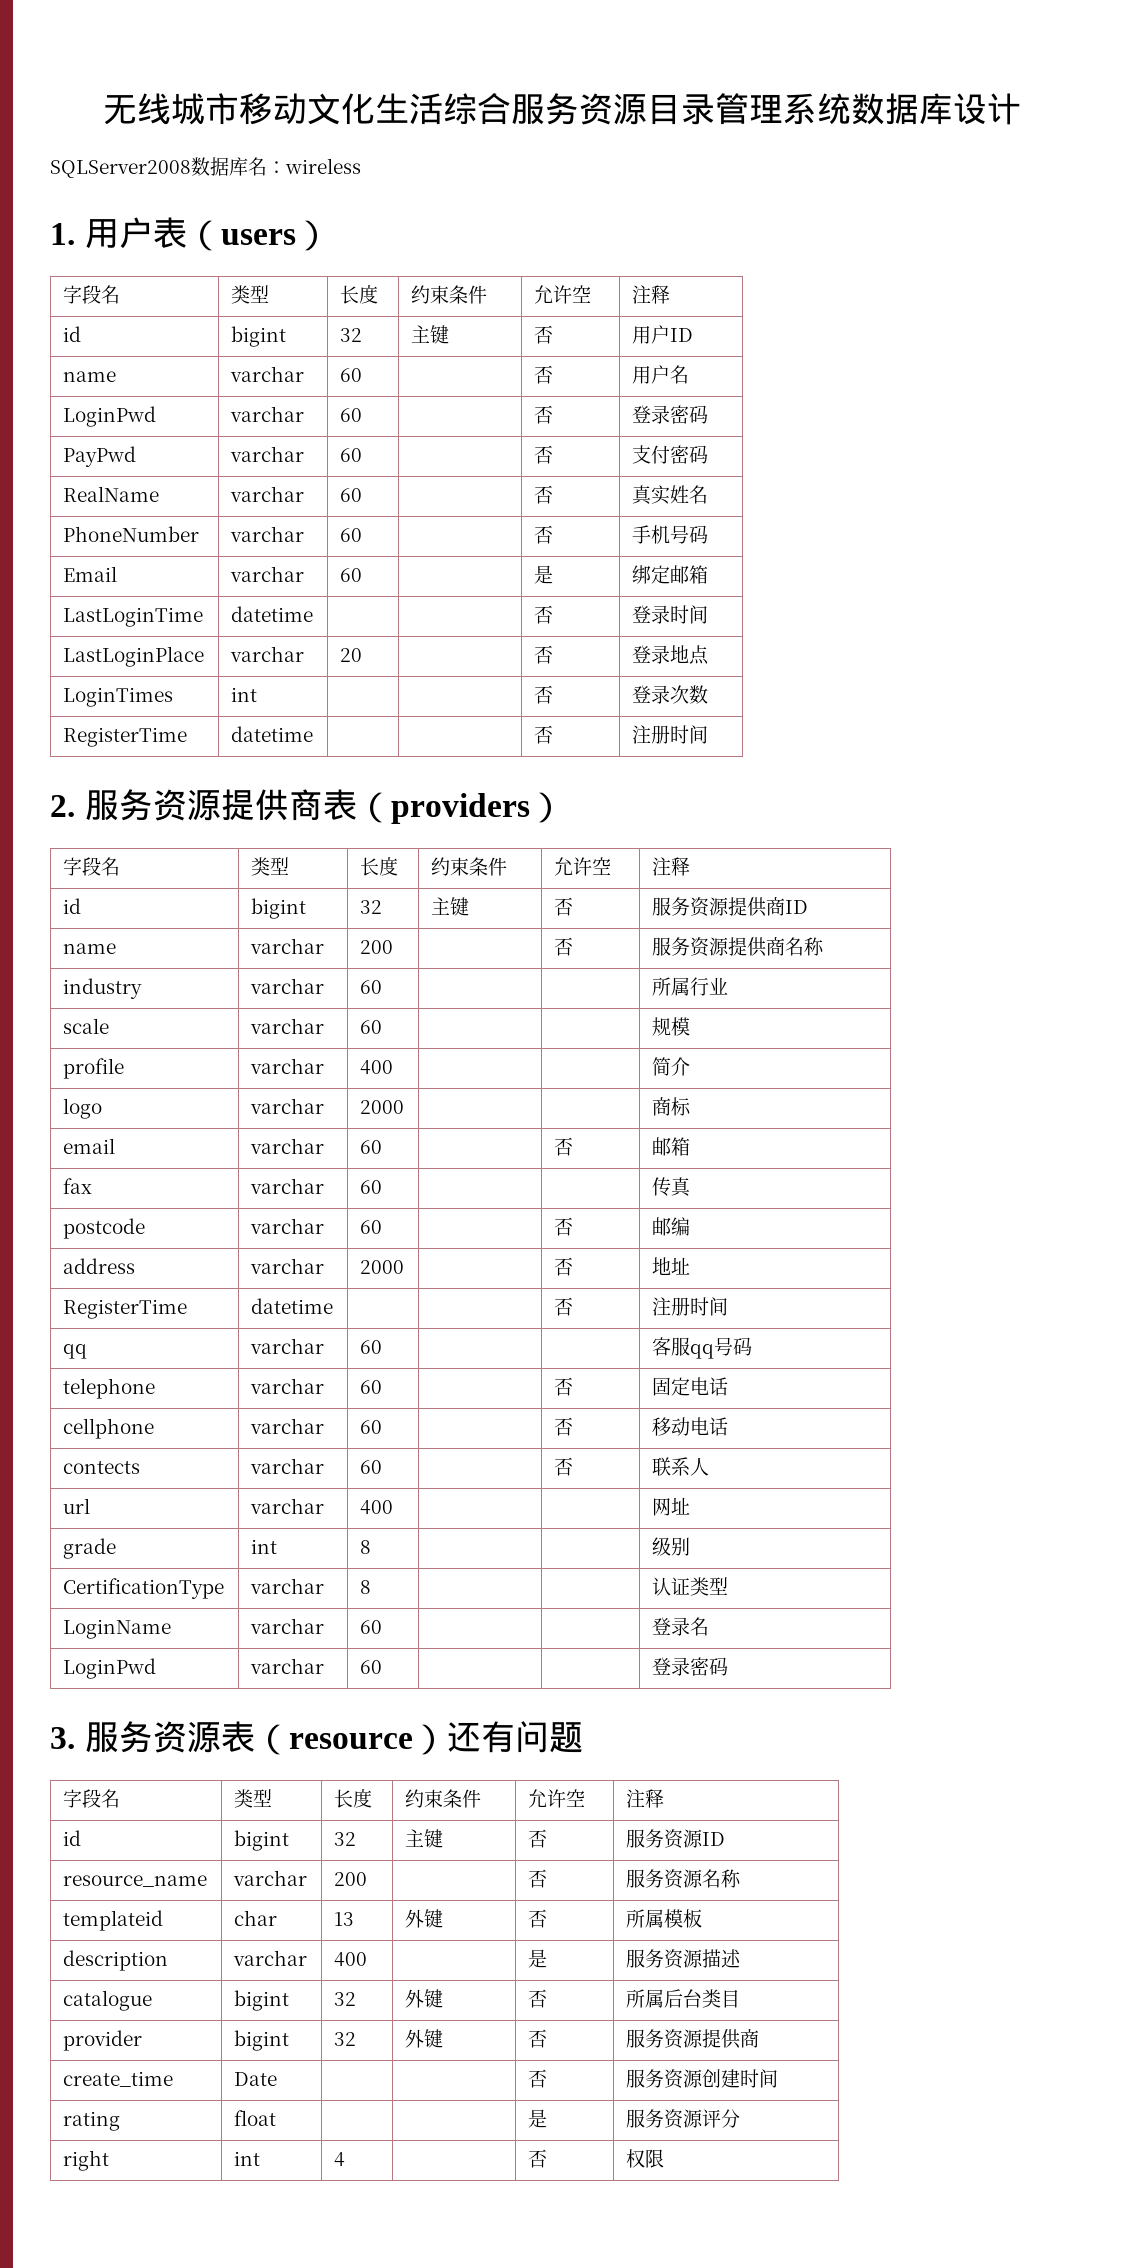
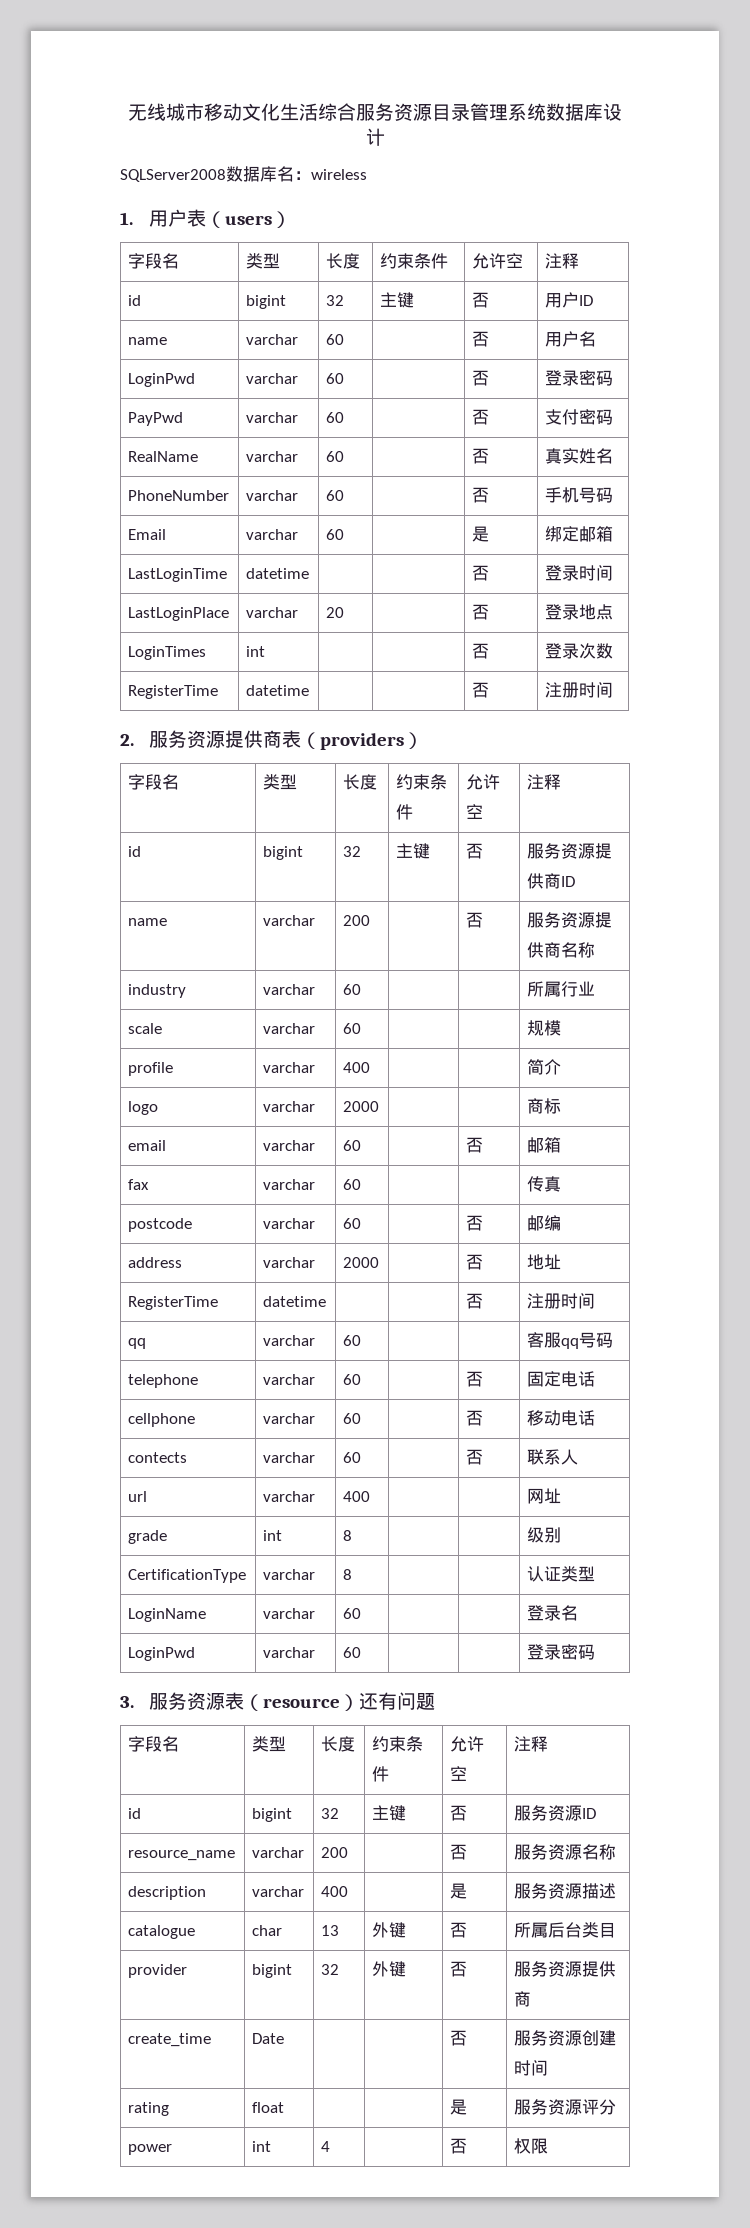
- templateid | char | 13 | 外键 | 否 | 所属模板
- catalogue | bigint | 32 | 外键 | 否 | 所属后台类目
+ catalogue | char | 13 | 外键 | 否 | 所属后台类目
- right | int | 4 | | 否 | 权限
+ power | int | 4 | | 否 | 权限

